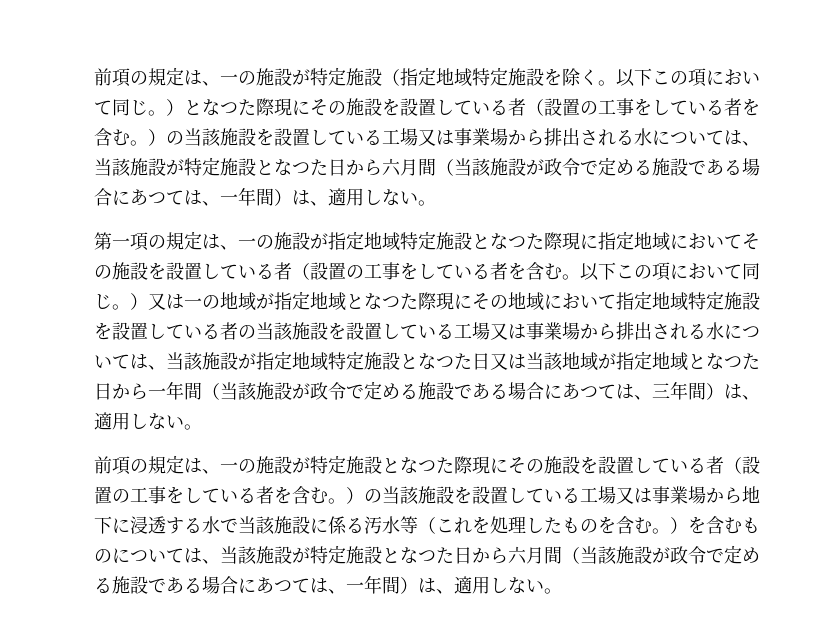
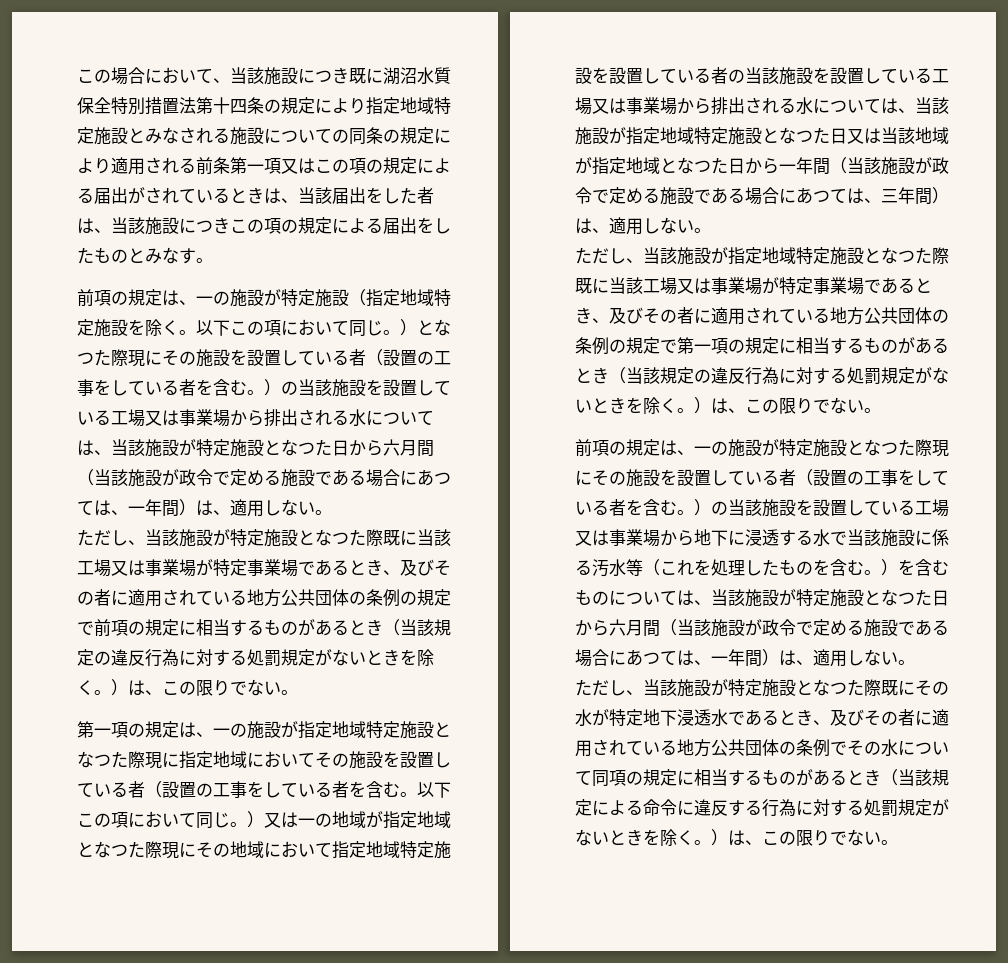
+ この場合において、当該施設につき既に湖沼水質保全特別措置法第十四条の規定により指定地域特定施設とみなされる施設についての同条の規定により適用される前条第一項又はこの項の規定による届出がされているときは、当該届出をした者は、当該施設につきこの項の規定による届出をしたものとみなす。
+ ただし、当該施設が特定施設となつた際既に当該工場又は事業場が特定事業場であるとき、及びその者に適用されている地方公共団体の条例の規定で前項の規定に相当するものがあるとき（当該規定の違反行為に対する処罰規定がないときを除く。）は、この限りでない。
+ ただし、当該施設が指定地域特定施設となつた際既に当該工場又は事業場が特定事業場であるとき、及びその者に適用されている地方公共団体の条例の規定で第一項の規定に相当するものがあるとき（当該規定の違反行為に対する処罰規定がないときを除く。）は、この限りでない。
+ ただし、当該施設が特定施設となつた際既にその水が特定地下浸透水であるとき、及びその者に適用されている地方公共団体の条例でその水について同項の規定に相当するものがあるとき（当該規定による命令に違反する行為に対する処罰規定がないときを除く。）は、この限りでない。

